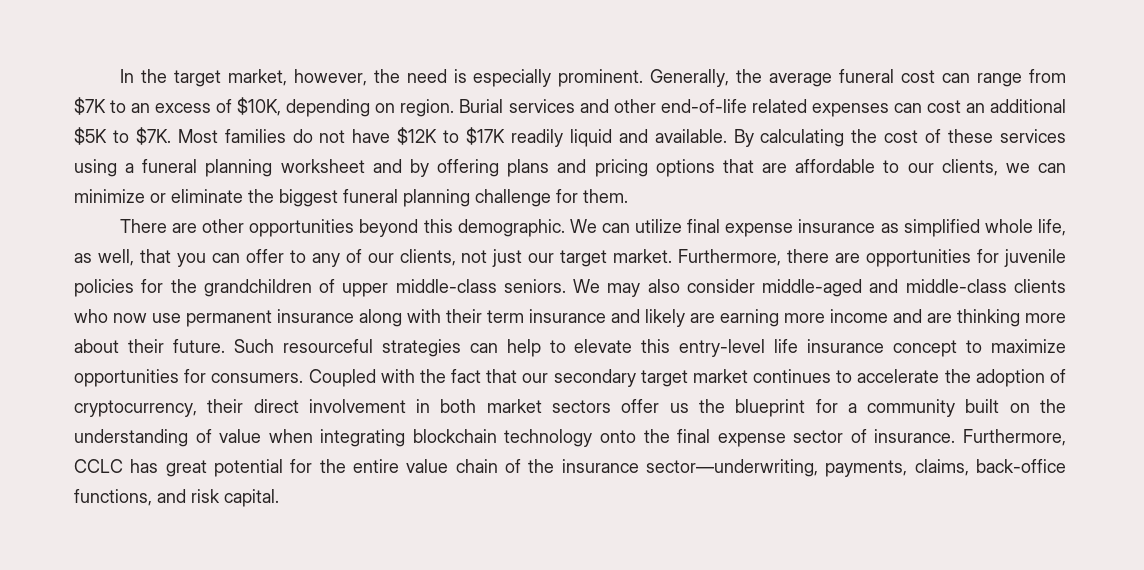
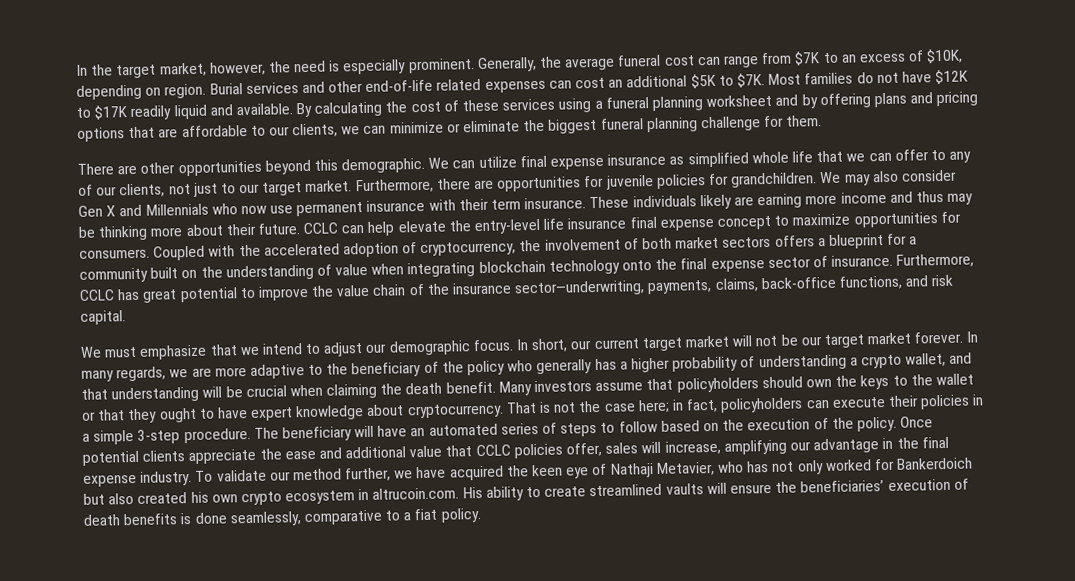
- We can utilize final expense insurance as simplified whole life, as well, that you can offer to any of our clients, not just our target market.
+ We can utilize final expense insurance as simplified whole life that we can offer to any of our clients, not just to our target market.
- Furthermore, there are opportunities for juvenile policies for the grandchildren of upper middle-class seniors. We may also consider middle-aged and middle-class clients who now use permanent insurance along with their term insurance and likely are earning more income and are thinking more about their future.
+ Furthermore, there are opportunities for juvenile policies for grandchildren. We may also consider Gen X and Millennials who now use permanent insurance with their term insurance. These individuals likely are earning more income and thus may be thinking more about their future.
- Such resourceful strategies can help to elevate this entry-level life insurance concept to maximize opportunities for consumers.
+ CCLC can help elevate the entry-level life insurance final expense concept to maximize opportunities for consumers.
- Coupled with the fact that our secondary target market continues to accelerate the adoption of cryptocurrency, their direct involvement in both market sectors offer us the blueprint for a community built on the understanding of value when integrating blockchain technology onto the final expense sector of insurance.
+ Coupled with the accelerated adoption of cryptocurrency, the involvement of both market sectors offers a blueprint for a community built on the understanding of value when integrating blockchain technology onto the final expense sector of insurance.
- Furthermore, CCLC has great potential for the entire value chain of the insurance sector—underwriting, payments, claims, back-office functions, and risk capital.
+ Furthermore, CCLC has great potential to improve the value chain of the insurance sector—underwriting, payments, claims, back-office functions, and risk capital.
+ We must emphasize that we intend to adjust our demographic focus. In short, our current target market will not be our target market forever. In many regards, we are more adaptive to the beneficiary of the policy who generally has a higher probability of understanding a crypto wallet, and that understanding will be crucial when claiming the death benefit. Many investors assume that policyholders should own the keys to the wallet or that they ought to have expert knowledge about cryptocurrency. That is not the case here; in fact, policyholders can execute their policies in a simple 3-step procedure. The beneficiary will have an automated series of steps to follow based on the execution of the policy. Once potential clients appreciate the ease and additional value that CCLC policies offer, sales will increase, amplifying our advantage in the final expense industry. To validate our method further, we have acquired the keen eye of Nathaji Metavier, who has not only worked for Bankerdoich but also created his own crypto ecosystem in altrucoin.com. His ability to create streamlined vaults will ensure the beneficiaries’ execution of death benefits is done seamlessly, comparative to a fiat policy.

